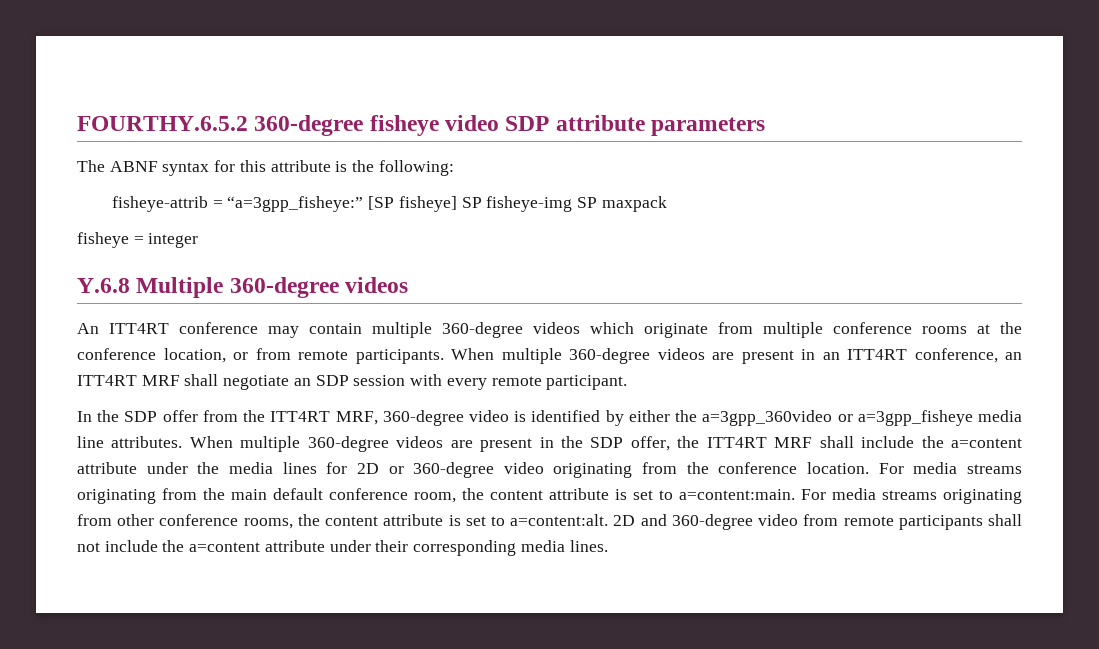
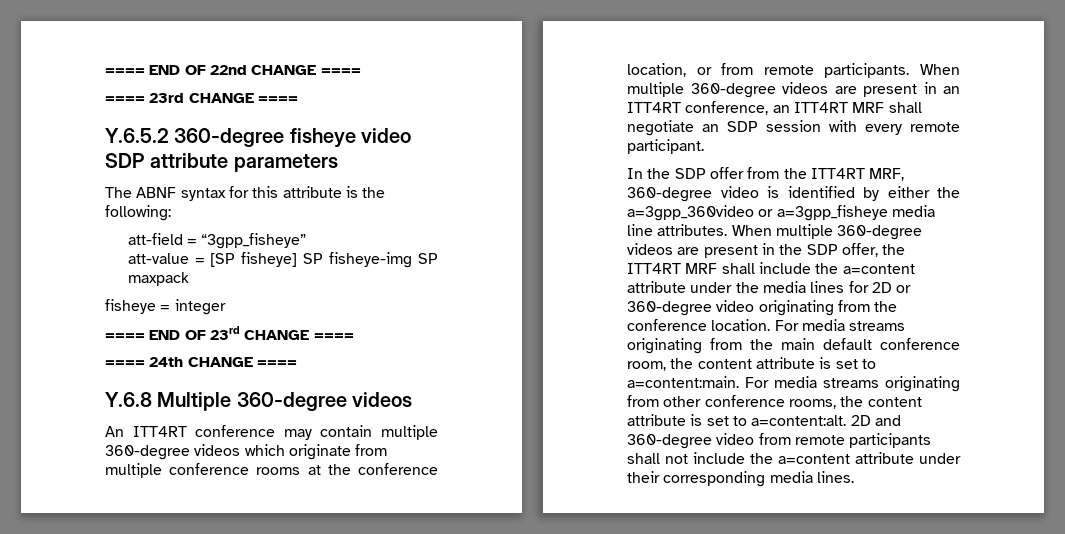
- FOURTHY.6.5.2 360-degree fisheye video SDP attribute parameters
+ ==== END OF 22nd CHANGE ====
+ ==== 23rd CHANGE ====
+ Y.6.5.2 360-degree fisheye video SDP attribute parameters
- fisheye-attrib = “a=3gpp_fisheye:” [SP fisheye] SP fisheye-img SP maxpack
+ att-field = “3gpp_fisheye”
+ att-value = [SP fisheye] SP fisheye-img SP maxpack
+ ==== END OF 23rd CHANGE ====
+ ==== 24th CHANGE ====

